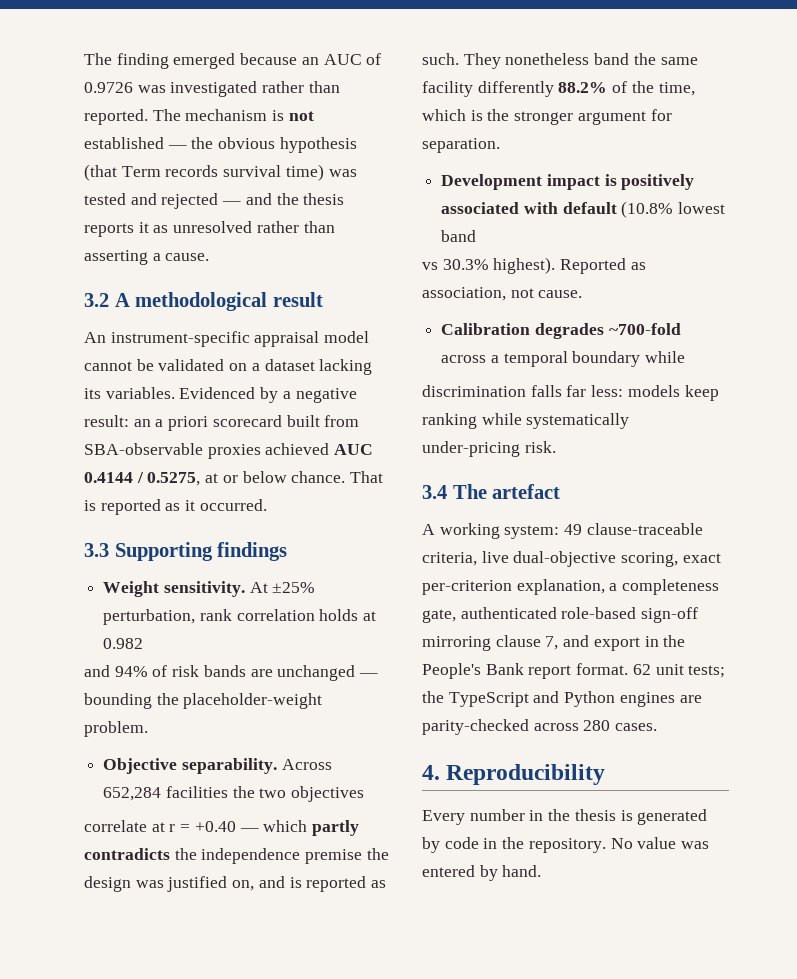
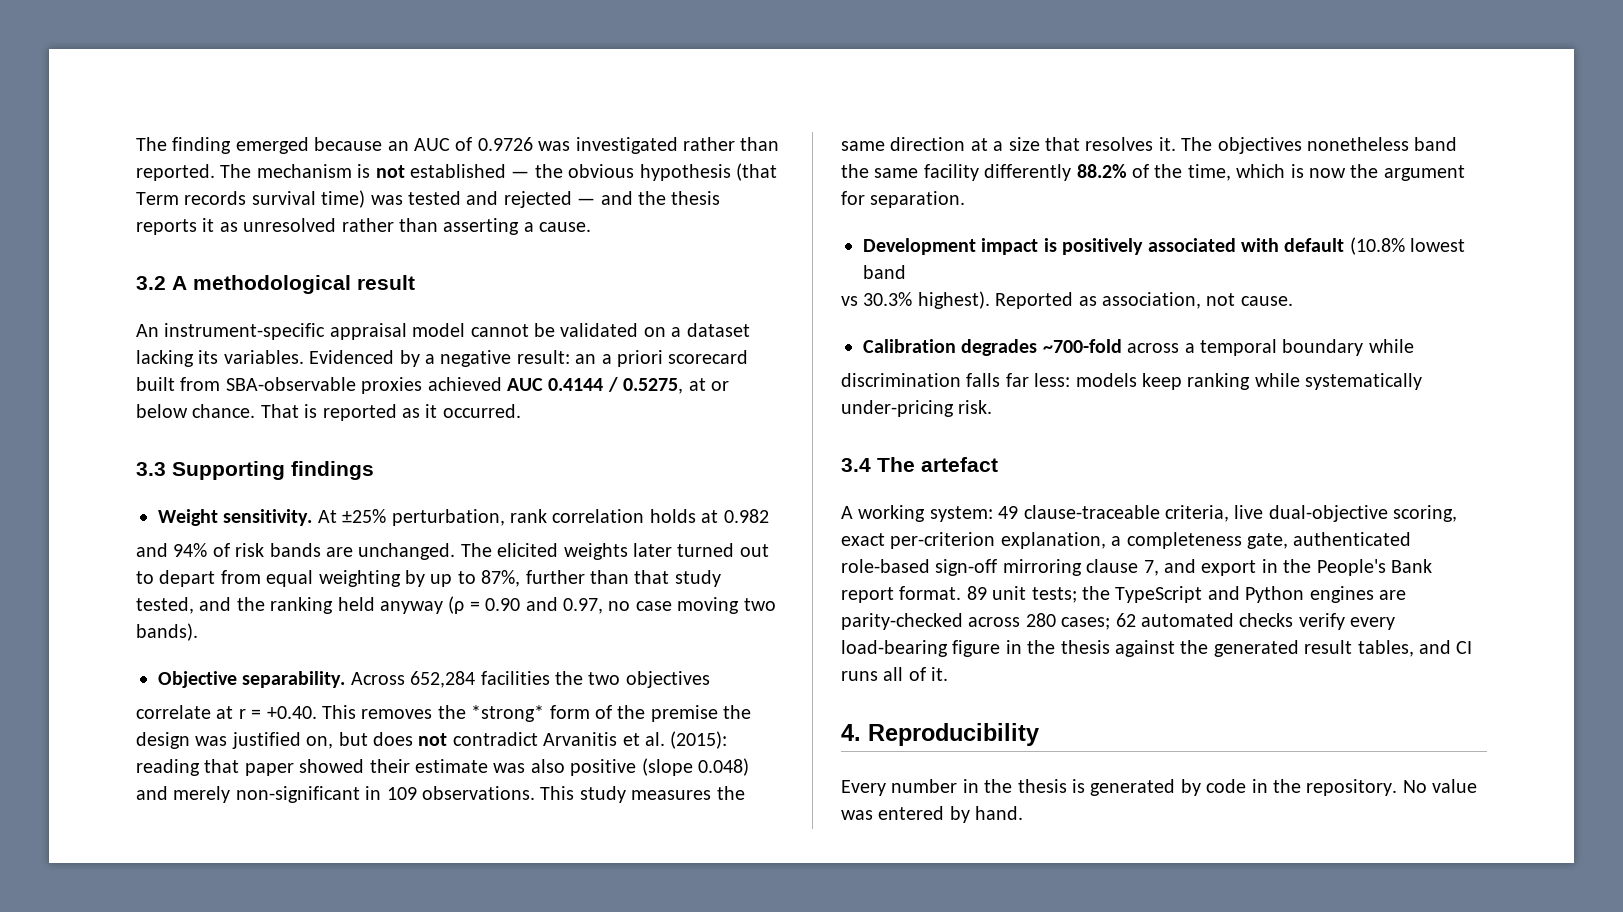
- and 94% of risk bands are unchanged — bounding the placeholder-weight problem.
+ and 94% of risk bands are unchanged. The elicited weights later turned out to depart from equal weighting by up to 87%, further than that study tested, and the ranking held anyway (ρ = 0.90 and 0.97, no case moving two bands).
- correlate at r = +0.40 — which partly contradicts the independence premise the design was justified on, and is reported as such. They nonetheless band the same facility differently 88.2% of the time, which is the stronger argument for separation.
+ correlate at r = +0.40. This removes the *strong* form of the premise the design was justified on, but does not contradict Arvanitis et al. (2015): reading that paper showed their estimate was also positive (slope 0.048) and merely non-significant in 109 observations. This study measures the same direction at a size that resolves it. The objectives nonetheless band the same facility differently 88.2% of the time, which is now the argument for separation.
- 62 unit tests; the TypeScript and Python engines are parity-checked across 280 cases.
+ 89 unit tests; the TypeScript and Python engines are parity-checked across 280 cases; 62 automated checks verify every load-bearing figure in the thesis against the generated result tables, and CI runs all of it.

